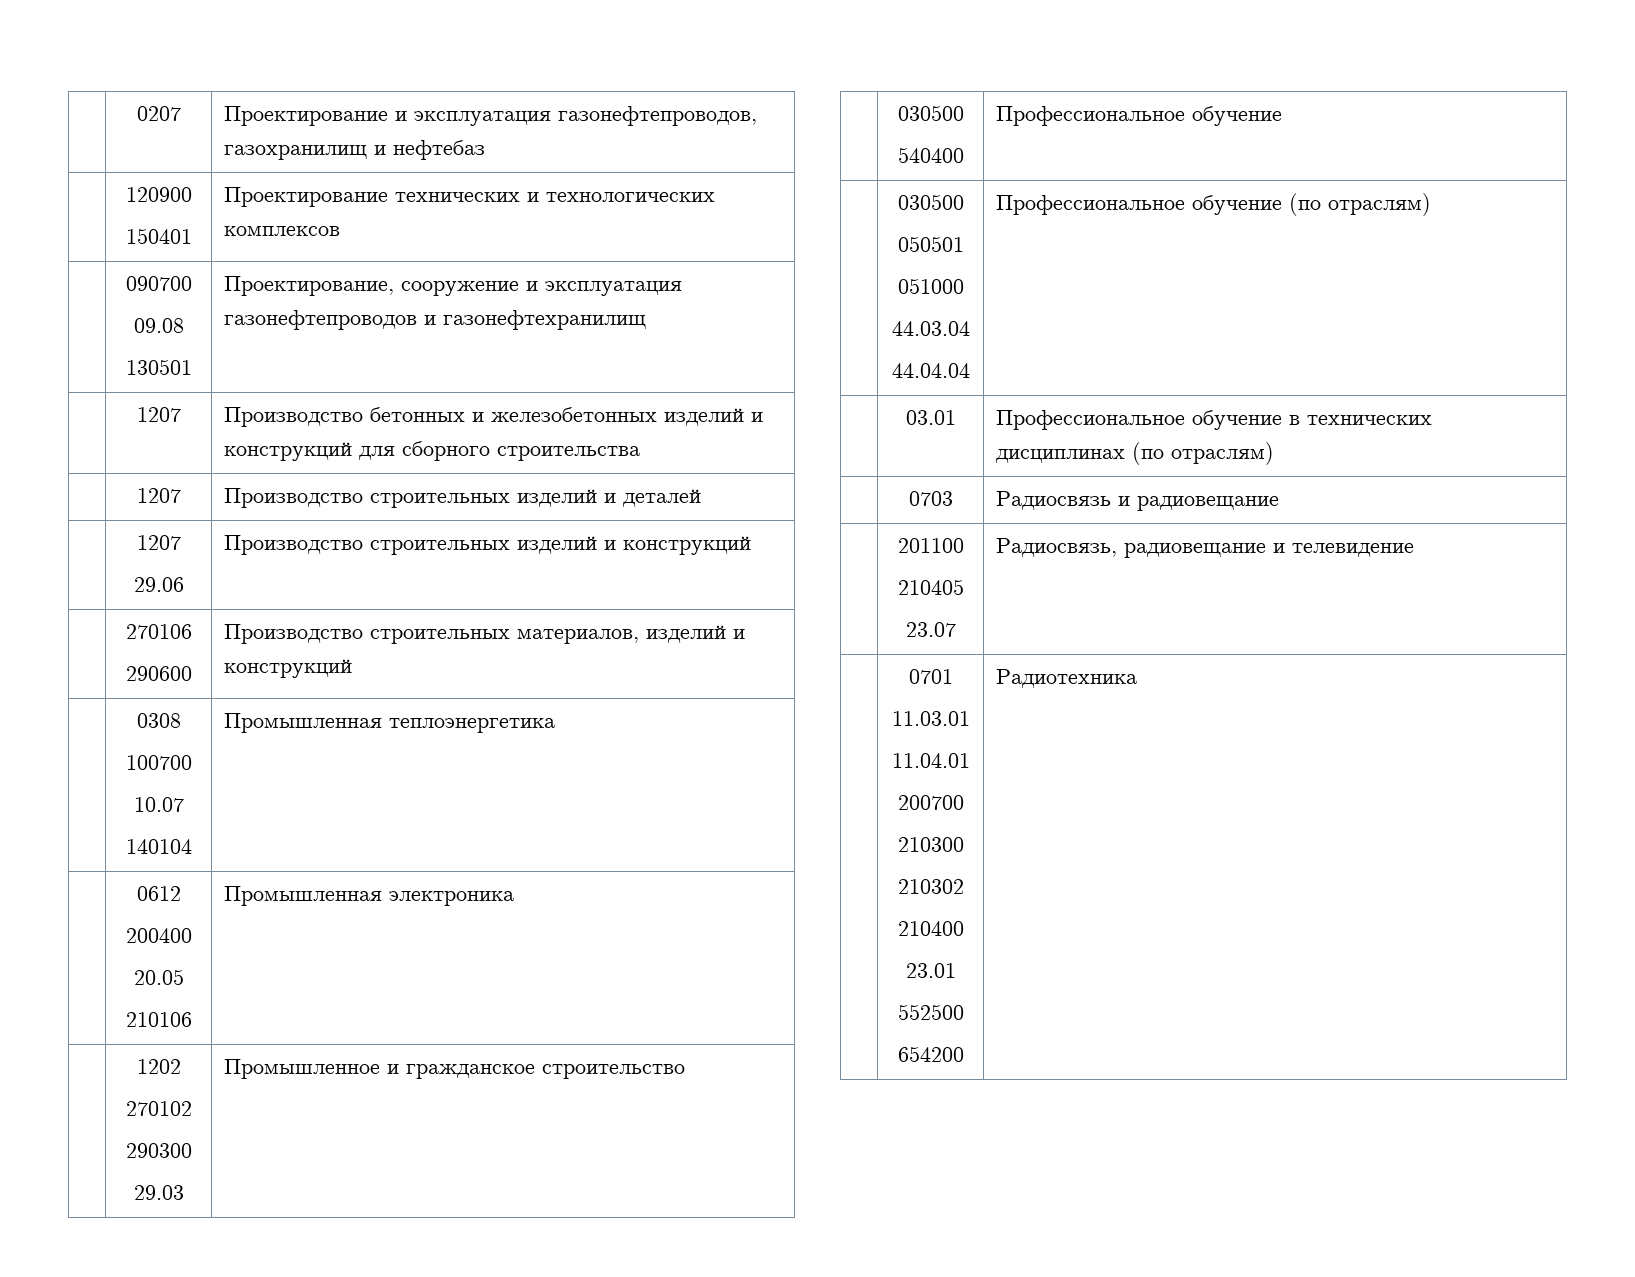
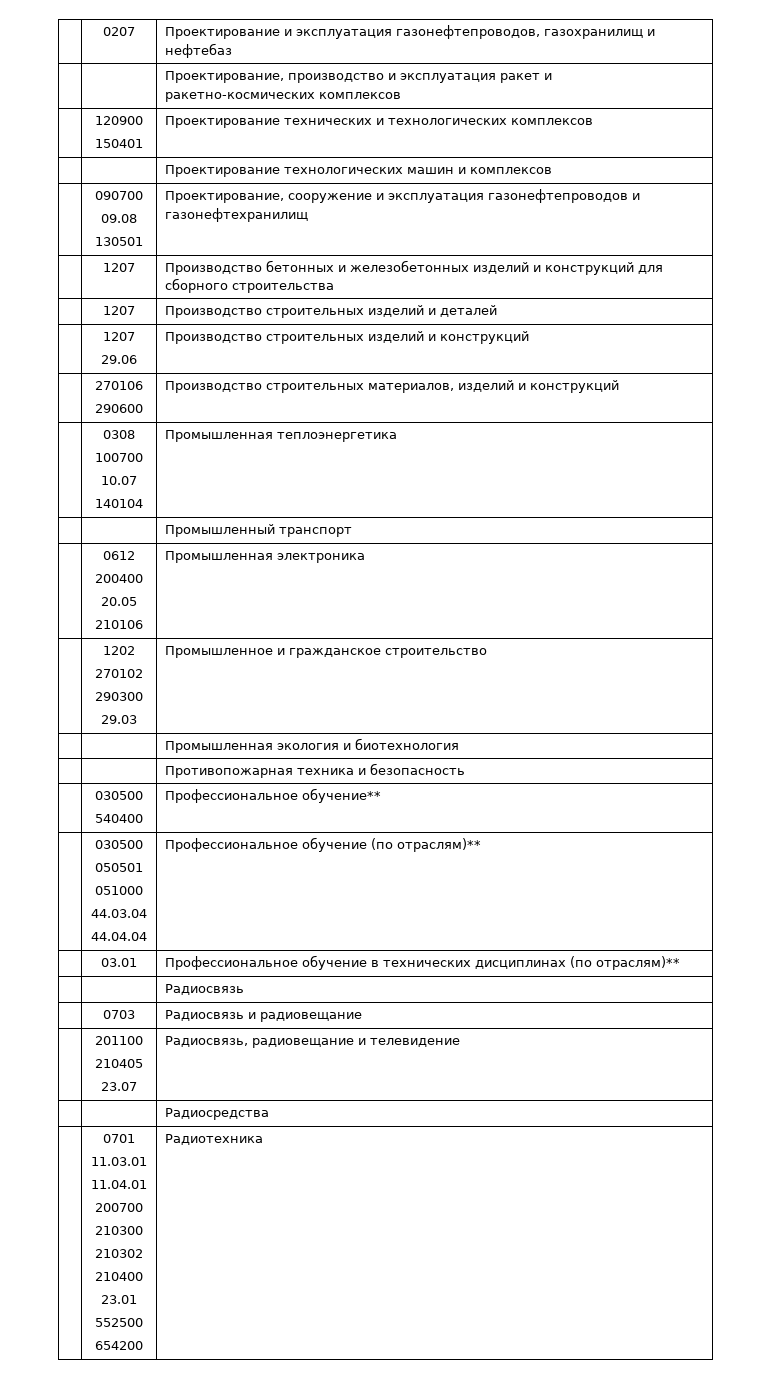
+ | | Проектирование, производство и эксплуатация ракет и ракетно-космических комплексов
+ | | Проектирование технологических машин и комплексов
+ | | Промышленный транспорт
  | 1202
  270102
  290300
  29.03 | Промышленное и гражданское строительство
+ | | Промышленная экология и биотехнология
+ | | Противопожарная техника и безопасность
  | 030500
- 540400 | Профессиональное обучение
+ 540400 | Профессиональное обучение**
  | 030500
  050501
  051000
  44.03.04
- 44.04.04 | Профессиональное обучение (по отраслям)
+ 44.04.04 | Профессиональное обучение (по отраслям)**
- | 03.01 | Профессиональное обучение в технических дисциплинах (по отраслям)
+ | 03.01 | Профессиональное обучение в технических дисциплинах (по отраслям)**
+ | | Радиосвязь
+ | | Радиосредства

